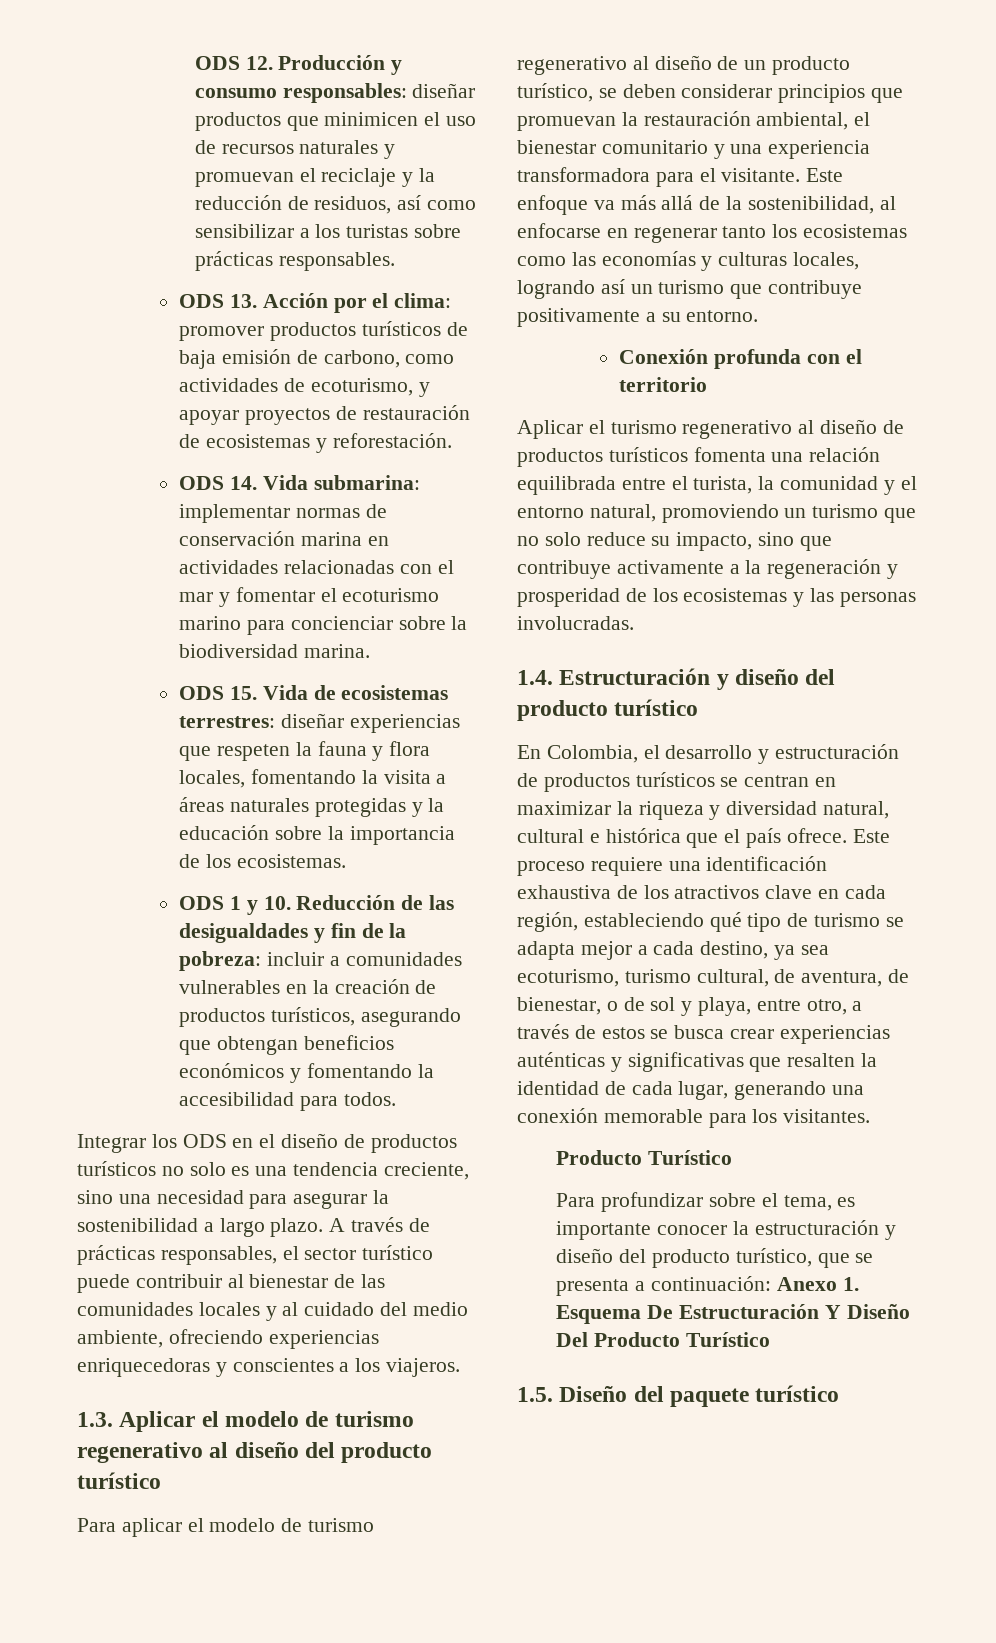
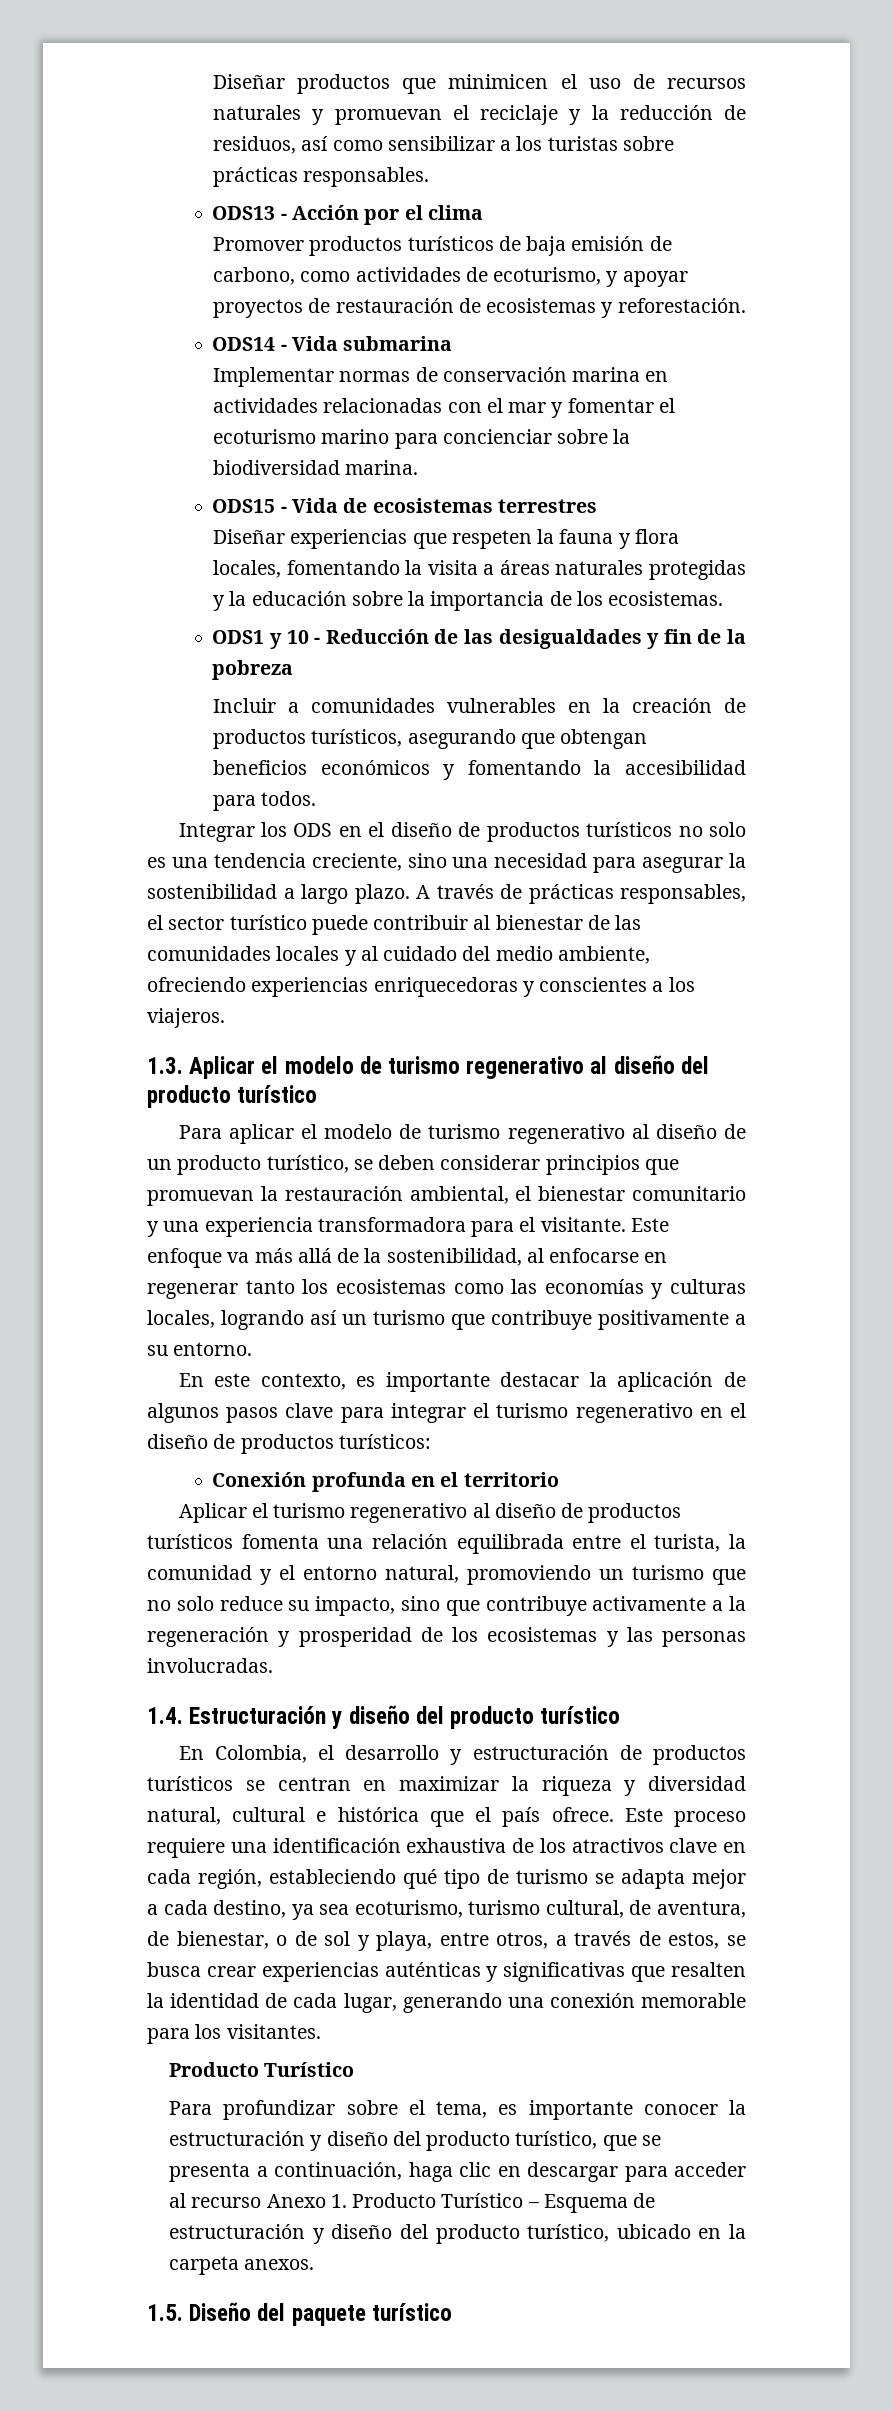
- ODS 12. Producción y consumo responsables: diseñar productos que minimicen el uso de recursos naturales y promuevan el reciclaje y la reducción de residuos, así como sensibilizar a los turistas sobre prácticas responsables.
+ Diseñar productos que minimicen el uso de recursos naturales y promuevan el reciclaje y la reducción de residuos, así como sensibilizar a los turistas sobre prácticas responsables.
- ODS 13. Acción por el clima: promover productos turísticos de baja emisión de carbono, como actividades de ecoturismo, y apoyar proyectos de restauración de ecosistemas y reforestación.
+ ODS13 - Acción por el clima
+ Promover productos turísticos de baja emisión de carbono, como actividades de ecoturismo, y apoyar proyectos de restauración de ecosistemas y reforestación.
- ODS 14. Vida submarina: implementar normas de conservación marina en actividades relacionadas con el mar y fomentar el ecoturismo marino para concienciar sobre la biodiversidad marina.
+ ODS14 - Vida submarina
+ Implementar normas de conservación marina en actividades relacionadas con el mar y fomentar el ecoturismo marino para concienciar sobre la biodiversidad marina.
- ODS 15. Vida de ecosistemas terrestres: diseñar experiencias que respeten la fauna y flora locales, fomentando la visita a áreas naturales protegidas y la educación sobre la importancia de los ecosistemas.
+ ODS15 - Vida de ecosistemas terrestres
+ Diseñar experiencias que respeten la fauna y flora locales, fomentando la visita a áreas naturales protegidas y la educación sobre la importancia de los ecosistemas.
- ODS 1 y 10. Reducción de las desigualdades y fin de la pobreza: incluir a comunidades vulnerables en la creación de productos turísticos, asegurando que obtengan beneficios económicos y fomentando la accesibilidad para todos.
+ ODS1 y 10 - Reducción de las desigualdades y fin de la pobreza
+ Incluir a comunidades vulnerables en la creación de productos turísticos, asegurando que obtengan beneficios económicos y fomentando la accesibilidad para todos.
+ En este contexto, es importante destacar la aplicación de algunos pasos clave para integrar el turismo regenerativo en el diseño de productos turísticos:
- Conexión profunda con el territorio
+ Conexión profunda en el territorio
- Este proceso requiere una identificación exhaustiva de los atractivos clave en cada región, estableciendo qué tipo de turismo se adapta mejor a cada destino, ya sea ecoturismo, turismo cultural, de aventura, de bienestar, o de sol y playa, entre otro, a través de estos se busca crear experiencias auténticas y significativas que resalten la identidad de cada lugar, generando una conexión memorable para los visitantes.
+ Este proceso requiere una identificación exhaustiva de los atractivos clave en cada región, estableciendo qué tipo de turismo se adapta mejor a cada destino, ya sea ecoturismo, turismo cultural, de aventura, de bienestar, o de sol y playa, entre otros, a través de estos, se busca crear experiencias auténticas y significativas que resalten la identidad de cada lugar, generando una conexión memorable para los visitantes.
- Para profundizar sobre el tema, es importante conocer la estructuración y diseño del producto turístico, que se presenta a continuación: Anexo 1. Esquema De Estructuración Y Diseño Del Producto Turístico
+ Para profundizar sobre el tema, es importante conocer la estructuración y diseño del producto turístico, que se presenta a continuación, haga clic en descargar para acceder al recurso Anexo 1. Producto Turístico – Esquema de estructuración y diseño del producto turístico, ubicado en la carpeta anexos.

